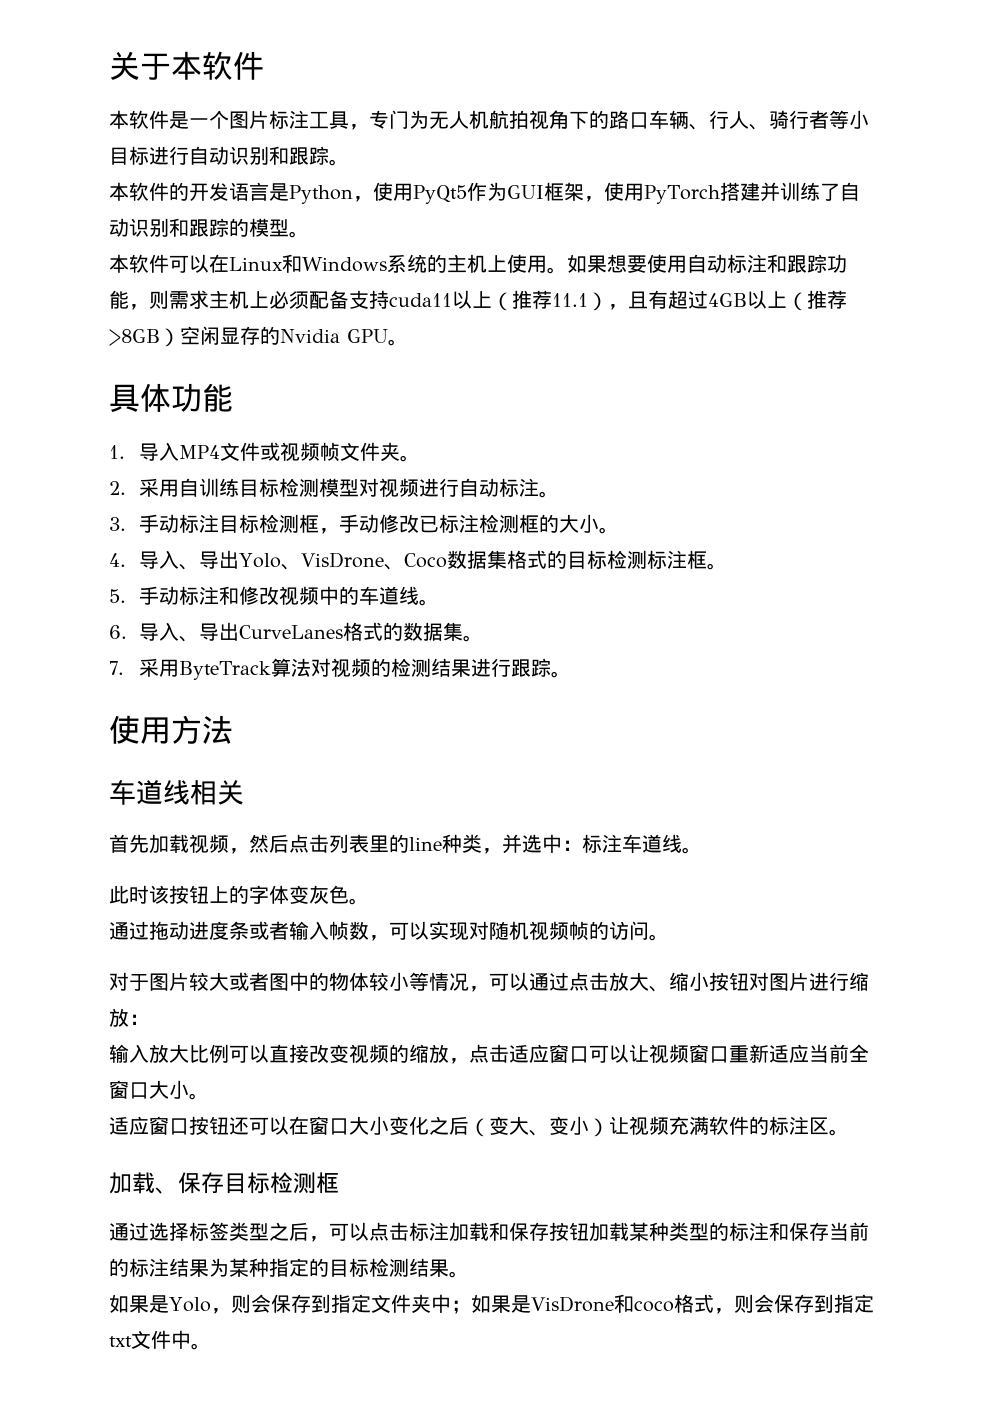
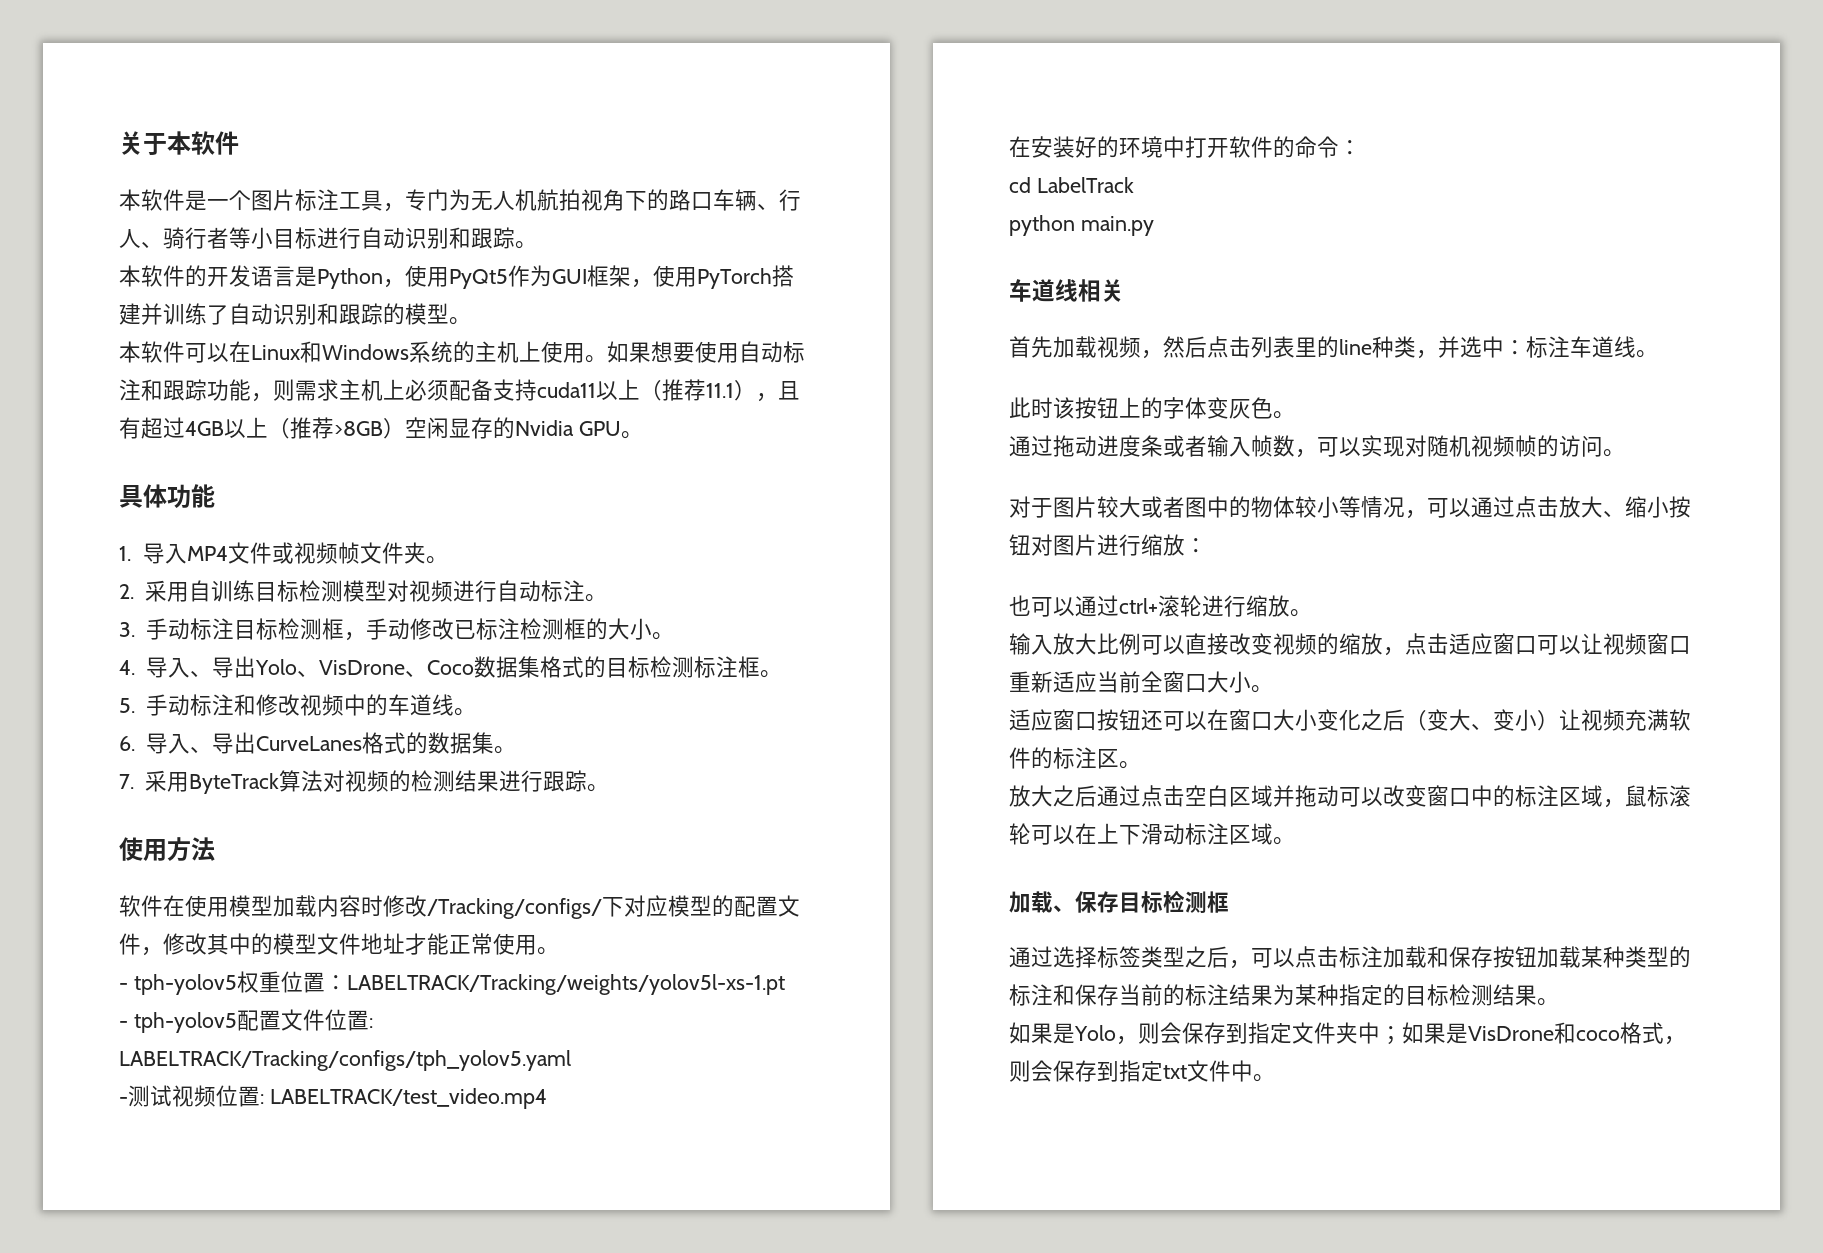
+ 软件在使用模型加载内容时修改/Tracking/configs/下对应模型的配置文件，修改其中的模型文件地址才能正常使用。
+ - tph-yolov5权重位置：LABELTRACK/Tracking/weights/yolov5l-xs-1.pt
+ - tph-yolov5配置文件位置: LABELTRACK/Tracking/configs/tph_yolov5.yaml
+ -测试视频位置: LABELTRACK/test_video.mp4
+ 在安装好的环境中打开软件的命令：
+ cd LabelTrack
+ python main.py
+ 也可以通过ctrl+滚轮进行缩放。
+ 放大之后通过点击空白区域并拖动可以改变窗口中的标注区域，鼠标滚轮可以在上下滑动标注区域。

